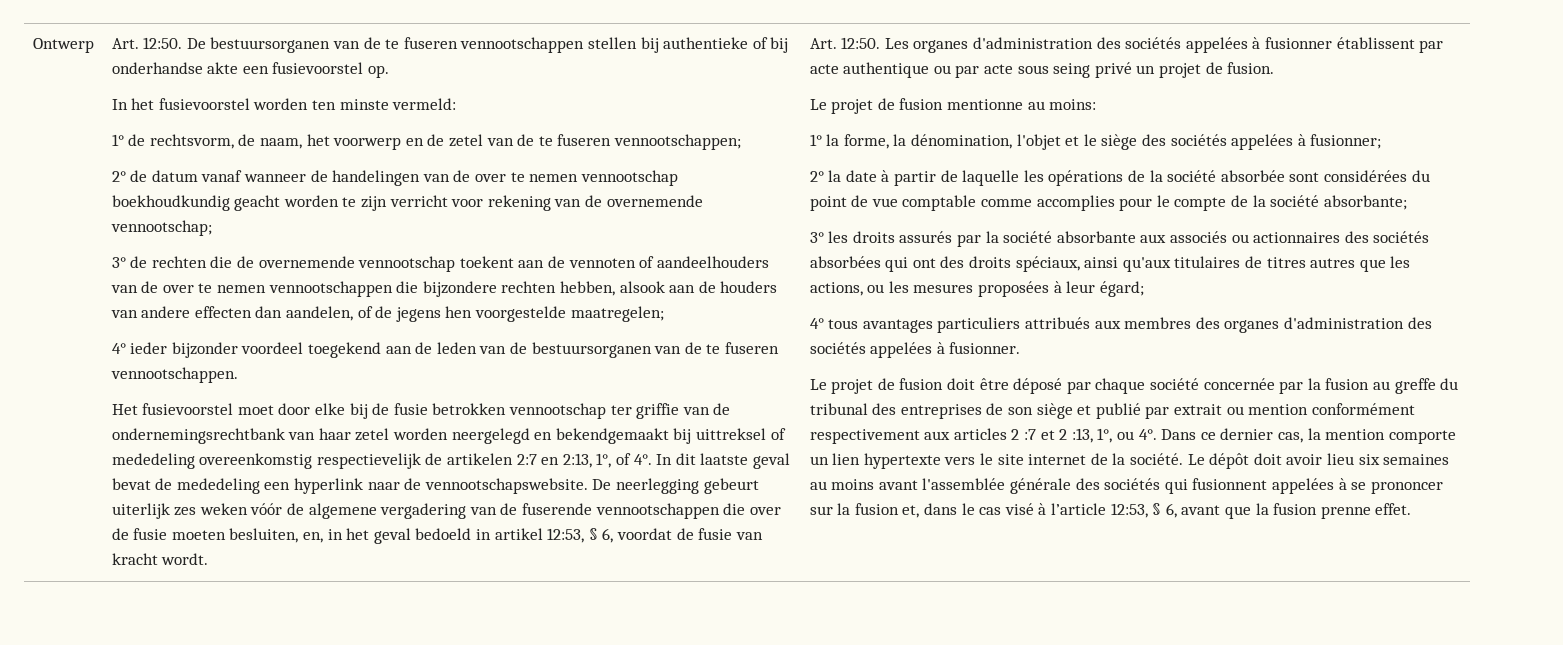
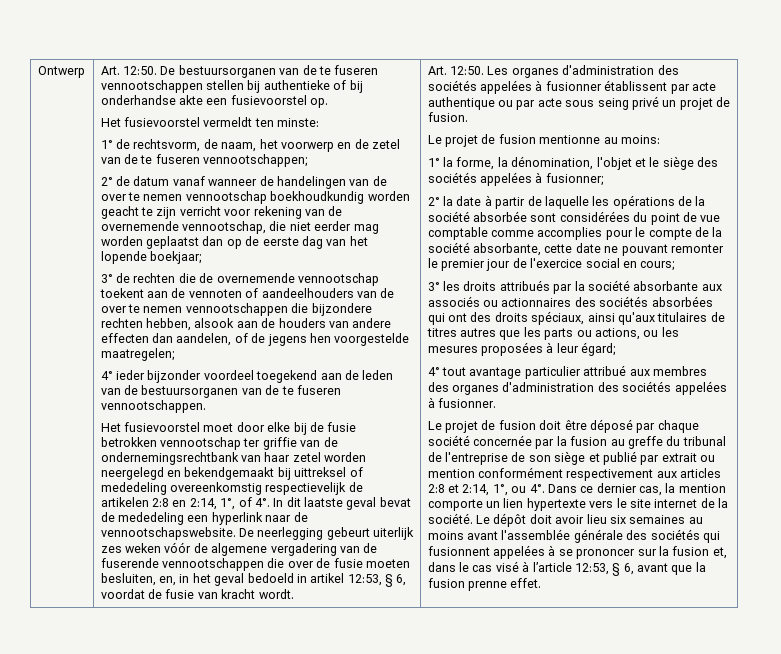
- In het fusievoorstel worden ten minste vermeld:
+ Het fusievoorstel vermeldt ten minste:
- 2° de datum vanaf wanneer de handelingen van de over te nemen vennootschap boekhoudkundig geacht worden te zijn verricht voor rekening van de overnemende vennootschap;
+ 2° de datum vanaf wanneer de handelingen van de over te nemen vennootschap boekhoudkundig worden geacht te zijn verricht voor rekening van de overnemende vennootschap, die niet eerder mag worden geplaatst dan op de eerste dag van het lopende boekjaar;
- Het fusievoorstel moet door elke bij de fusie betrokken vennootschap ter griffie van de ondernemingsrechtbank van haar zetel worden neergelegd en bekendgemaakt bij uittreksel of mededeling overeenkomstig respectievelijk de artikelen 2:7 en 2:13, 1°, of 4°.
+ Het fusievoorstel moet door elke bij de fusie betrokken vennootschap ter griffie van de ondernemingsrechtbank van haar zetel worden neergelegd en bekendgemaakt bij uittreksel of mededeling overeenkomstig respectievelijk de artikelen 2:8 en 2:14, 1°, of 4°.
- 2° la date à partir de laquelle les opérations de la société absorbée sont considérées du point de vue comptable comme accomplies pour le compte de la société absorbante;
+ 2° la date à partir de laquelle les opérations de la société absorbée sont considérées du point de vue comptable comme accomplies pour le compte de la société absorbante, cette date ne pouvant remonter le premier jour de l'exercice social en cours;
- 3° les droits assurés par la société absorbante aux associés ou actionnaires des sociétés absorbées qui ont des droits spéciaux, ainsi qu'aux titulaires de titres autres que les actions, ou les mesures proposées à leur égard;
+ 3° les droits attribués par la société absorbante aux associés ou actionnaires des sociétés absorbées qui ont des droits spéciaux, ainsi qu'aux titulaires de titres autres que les parts ou actions, ou les mesures proposées à leur égard;
- 4° tous avantages particuliers attribués aux membres des organes d'administration des sociétés appelées à fusionner.
+ 4° tout avantage particulier attribué aux membres des organes d'administration des sociétés appelées à fusionner.
- Le projet de fusion doit être déposé par chaque société concernée par la fusion au greffe du tribunal des entreprises de son siège et publié par extrait ou mention conformément respectivement aux articles 2 :7 et 2 :13, 1°, ou 4°.
+ Le projet de fusion doit être déposé par chaque société concernée par la fusion au greffe du tribunal de l'entreprise de son siège et publié par extrait ou mention conformément respectivement aux articles 2:8 et 2:14, 1°, ou 4°.

